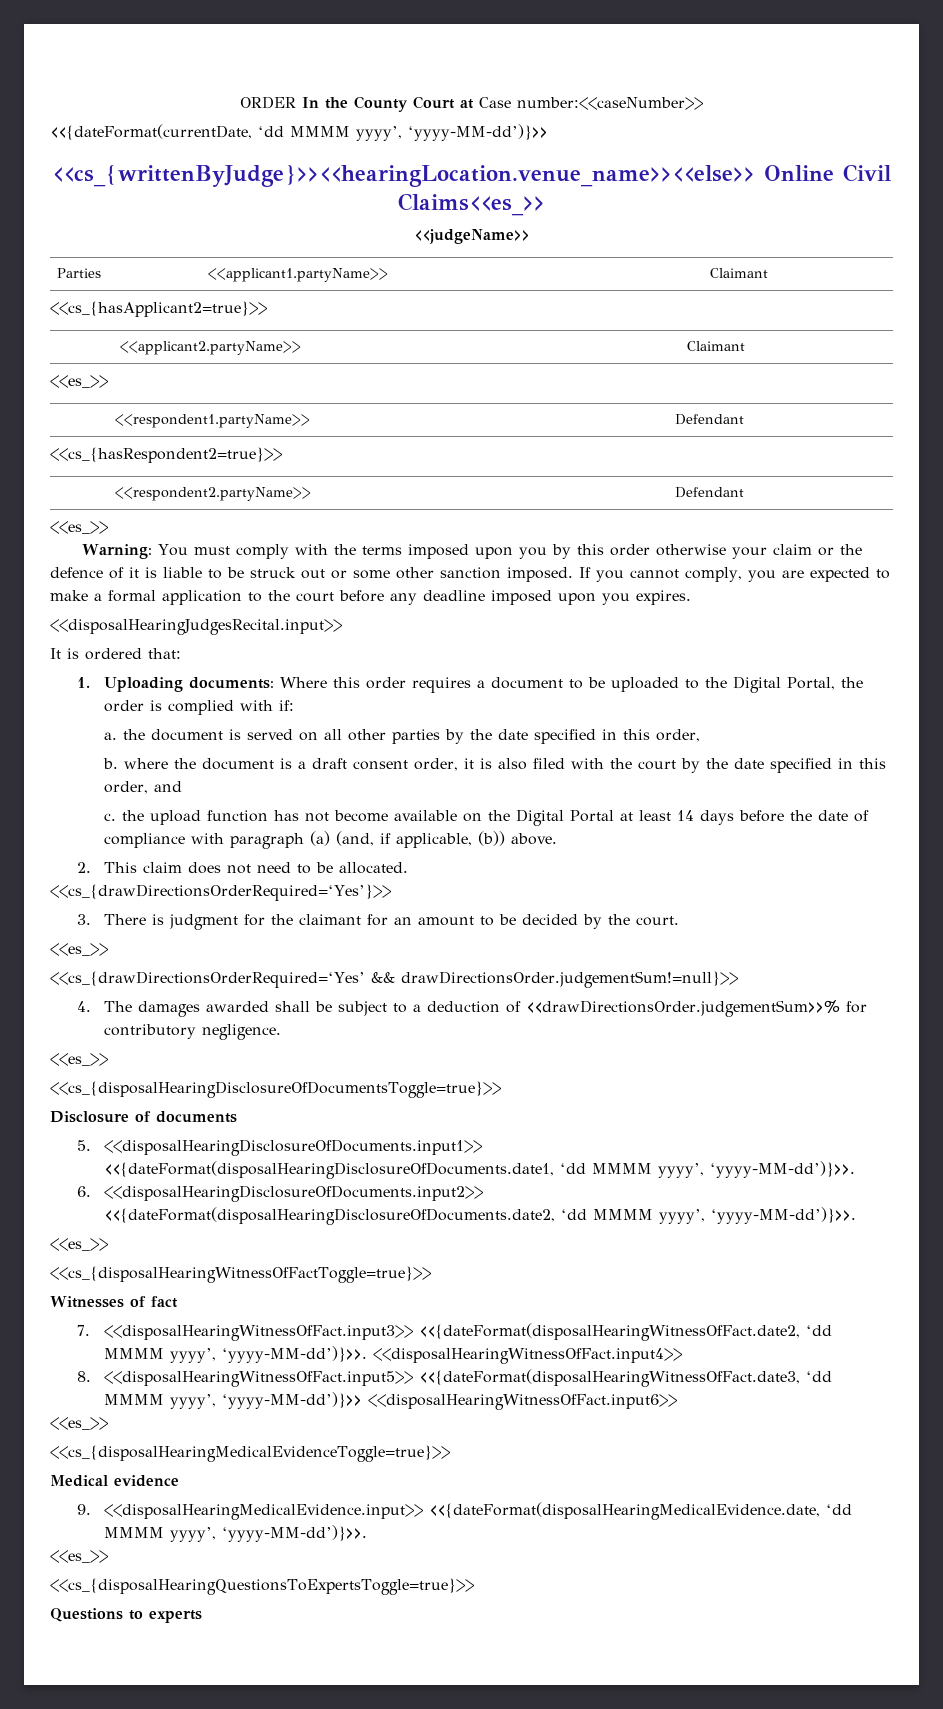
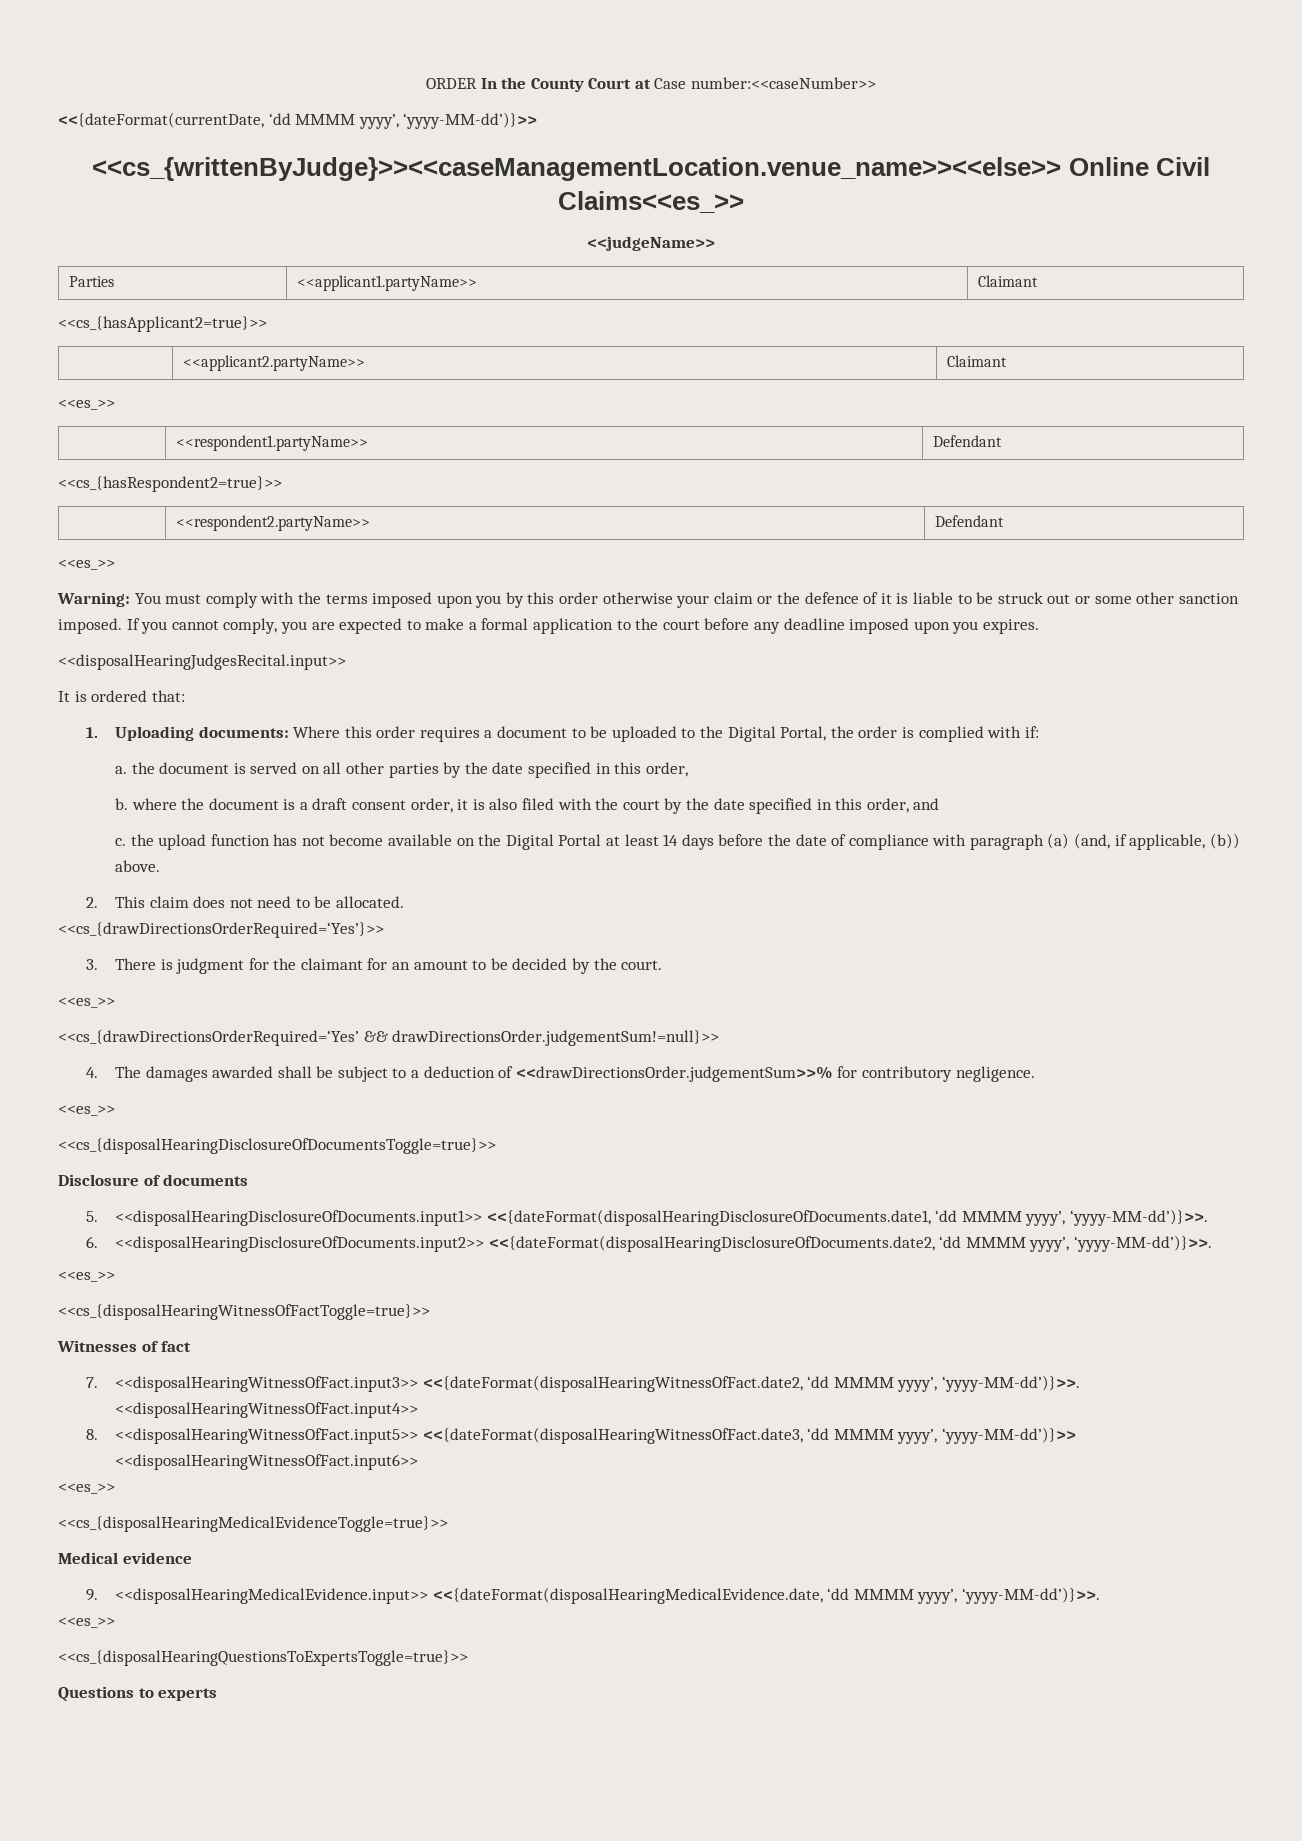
- <<cs_{writtenByJudge}>><<hearingLocation.venue_name>><<else>> Online Civil Claims<<es_>>
+ <<cs_{writtenByJudge}>><<caseManagementLocation.venue_name>><<else>> Online Civil Claims<<es_>>

